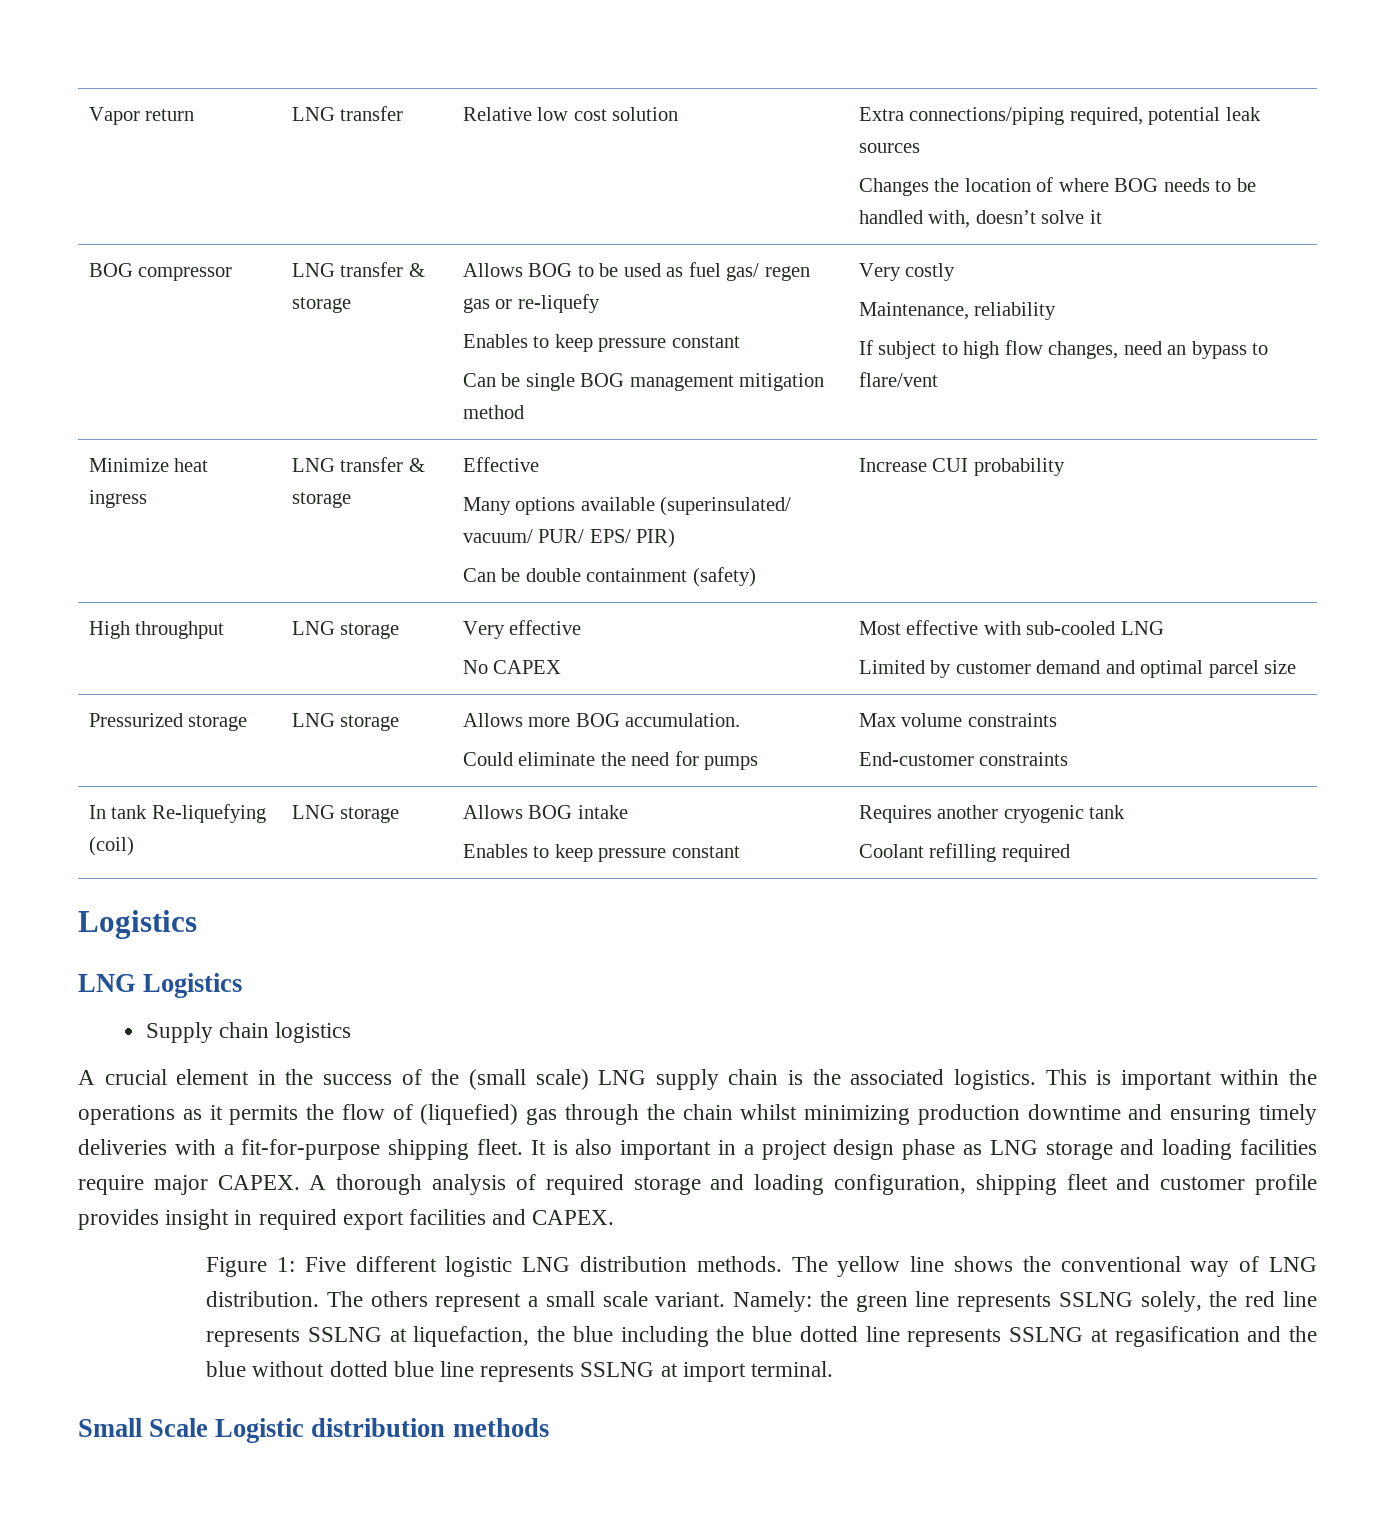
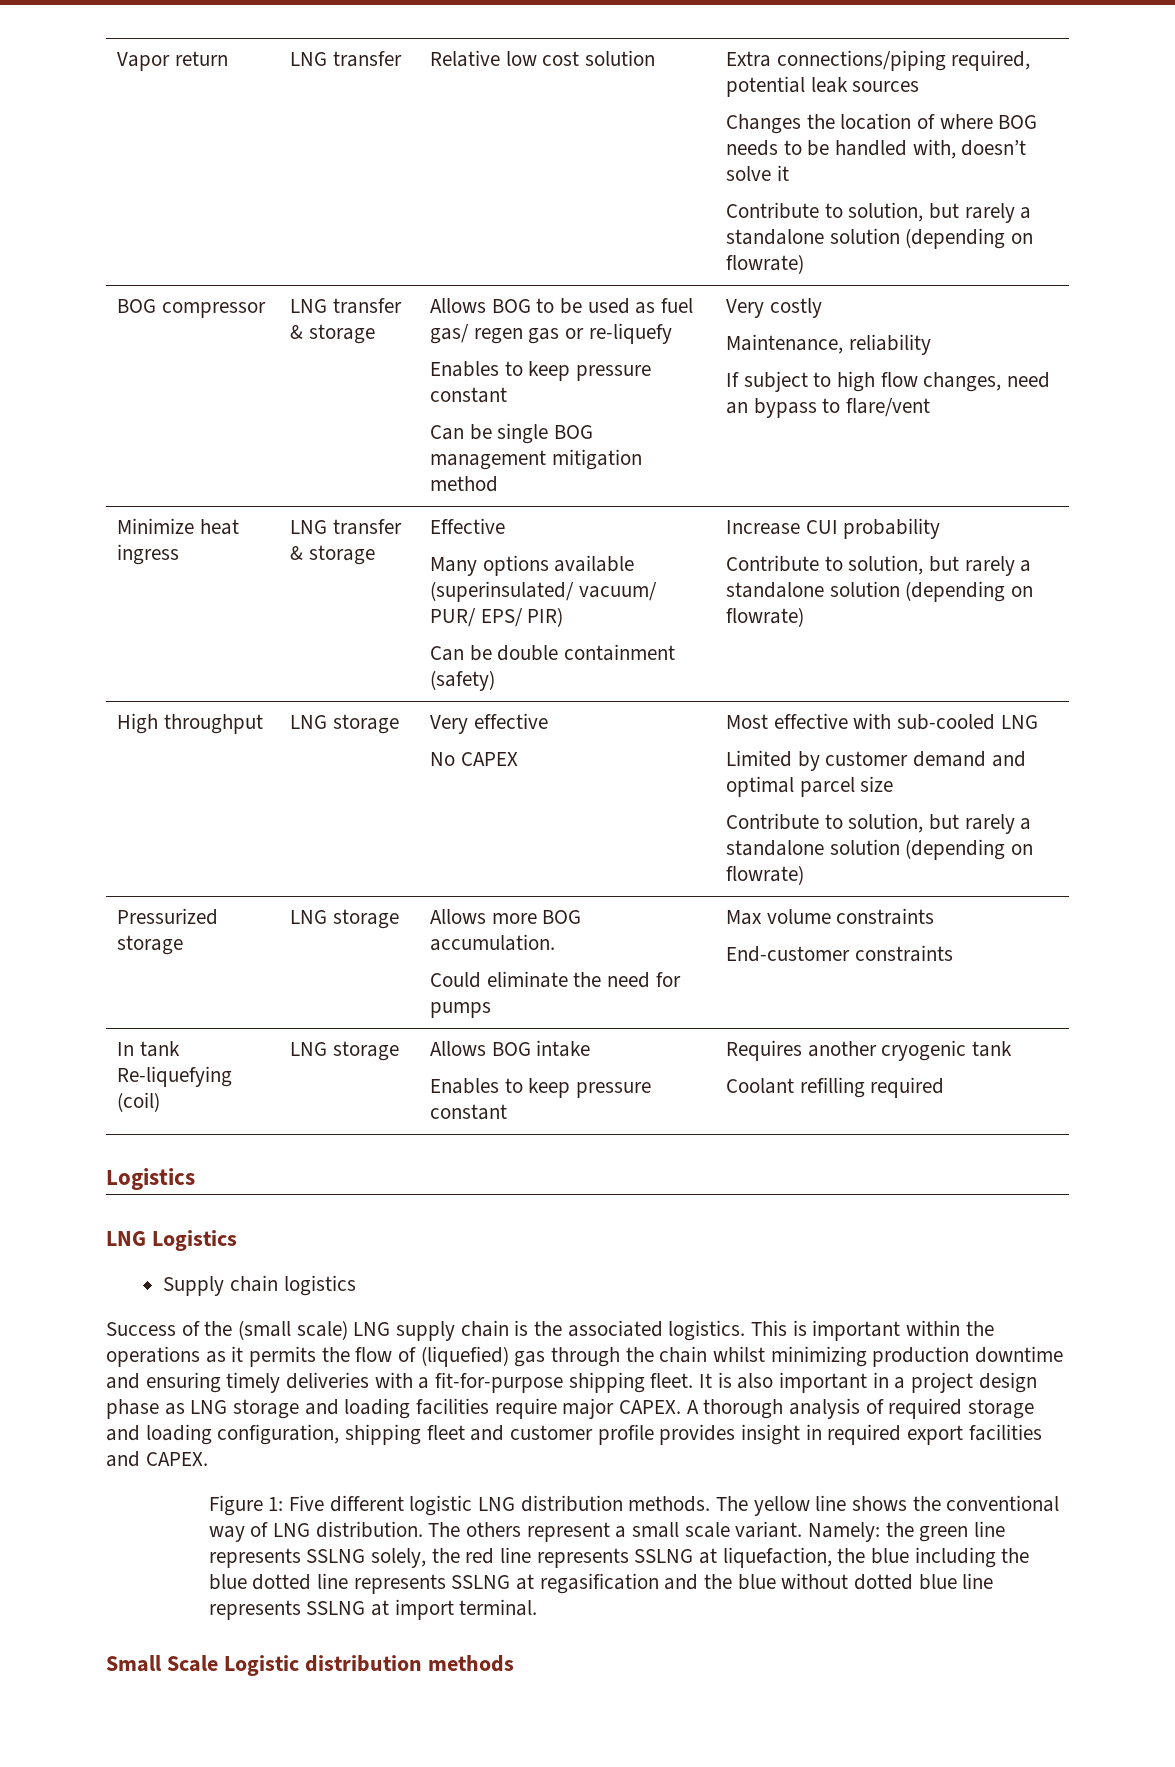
  Vapor return | LNG transfer | Relative low cost solution | Extra connections/piping required, potential leak sources
  Changes the location of where BOG needs to be handled with, doesn’t solve it
+ Contribute to solution, but rarely a standalone solution (depending on flowrate)
  Minimize heat ingress | LNG transfer & storage | Effective
  Many options available (superinsulated/ vacuum/ PUR/ EPS/ PIR)
  Can be double containment (safety) | Increase CUI probability
+ Contribute to solution, but rarely a standalone solution (depending on flowrate)
  High throughput | LNG storage | Very effective
  No CAPEX | Most effective with sub-cooled LNG
  Limited by customer demand and optimal parcel size
+ Contribute to solution, but rarely a standalone solution (depending on flowrate)
- A crucial element in the success of the (small scale) LNG supply chain is the associated logistics.
+ Success of the (small scale) LNG supply chain is the associated logistics.

